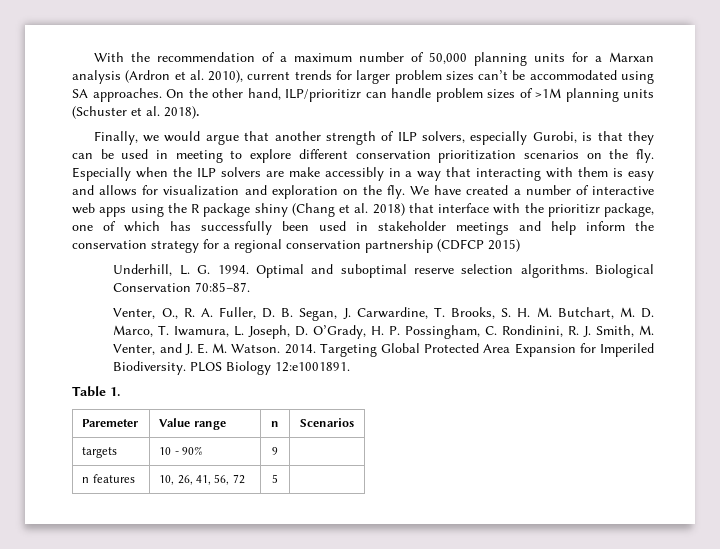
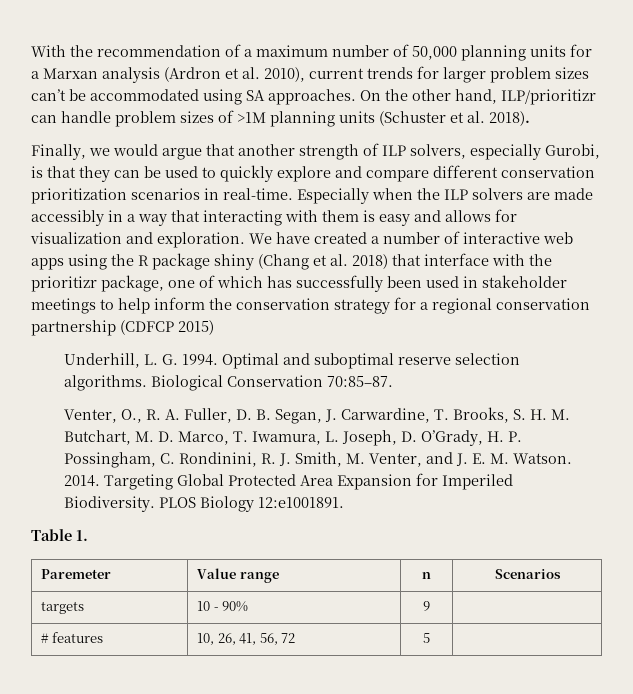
- Finally, we would argue that another strength of ILP solvers, especially Gurobi, is that they can be used in meeting to explore different conservation prioritization scenarios on the fly.
+ Finally, we would argue that another strength of ILP solvers, especially Gurobi, is that they can be used to quickly explore and compare different conservation prioritization scenarios in real-time.
- Especially when the ILP solvers are make accessibly in a way that interacting with them is easy and allows for visualization and exploration on the fly.
+ Especially when the ILP solvers are made accessibly in a way that interacting with them is easy and allows for visualization and exploration.
- We have created a number of interactive web apps using the R package shiny (Chang et al. 2018) that interface with the prioritizr package, one of which has successfully been used in stakeholder meetings and help inform the conservation strategy for a regional conservation partnership (CDFCP 2015)
+ We have created a number of interactive web apps using the R package shiny (Chang et al. 2018) that interface with the prioritizr package, one of which has successfully been used in stakeholder meetings to help inform the conservation strategy for a regional conservation partnership (CDFCP 2015)
- n features | 10, 26, 41, 56, 72 | 5 |
+ # features | 10, 26, 41, 56, 72 | 5 |

